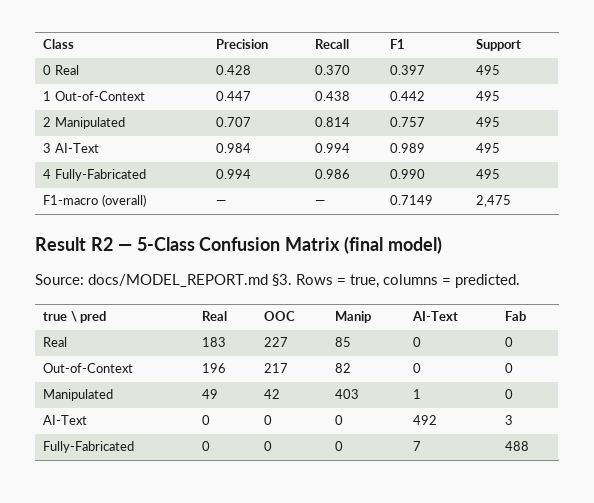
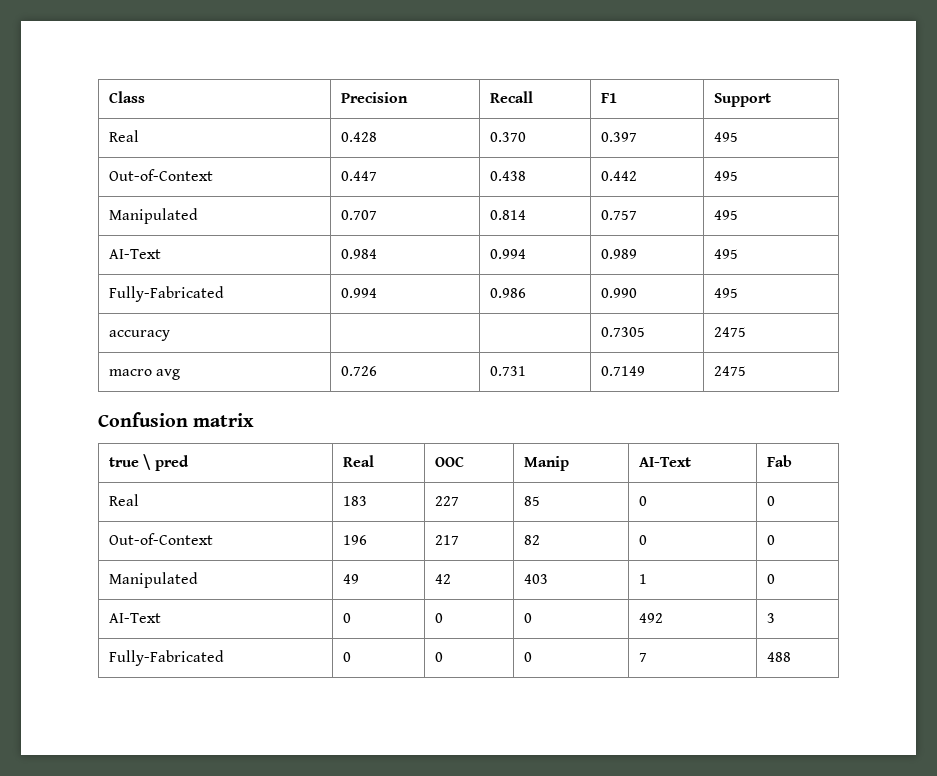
- 0 Real | 0.428 | 0.370 | 0.397 | 495
+ Real | 0.428 | 0.370 | 0.397 | 495
- 1 Out-of-Context | 0.447 | 0.438 | 0.442 | 495
+ Out-of-Context | 0.447 | 0.438 | 0.442 | 495
- 2 Manipulated | 0.707 | 0.814 | 0.757 | 495
+ Manipulated | 0.707 | 0.814 | 0.757 | 495
- 3 AI-Text | 0.984 | 0.994 | 0.989 | 495
+ AI-Text | 0.984 | 0.994 | 0.989 | 495
- 4 Fully-Fabricated | 0.994 | 0.986 | 0.990 | 495
+ Fully-Fabricated | 0.994 | 0.986 | 0.990 | 495
- F1-macro (overall) | — | — | 0.7149 | 2,475
- Result R2 — 5-Class Confusion Matrix (final model)
- Source: docs/MODEL_REPORT.md §3. Rows = true, columns = predicted.
+ accuracy | | | 0.7305 | 2475
+ macro avg | 0.726 | 0.731 | 0.7149 | 2475
+ Confusion matrix

